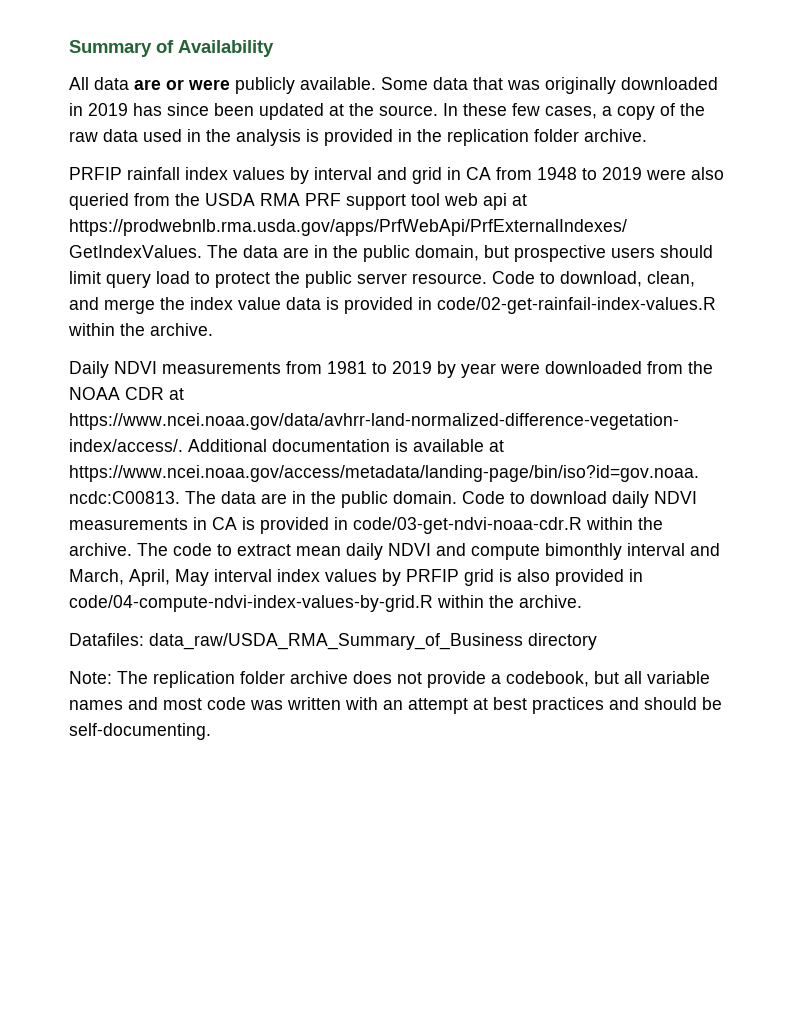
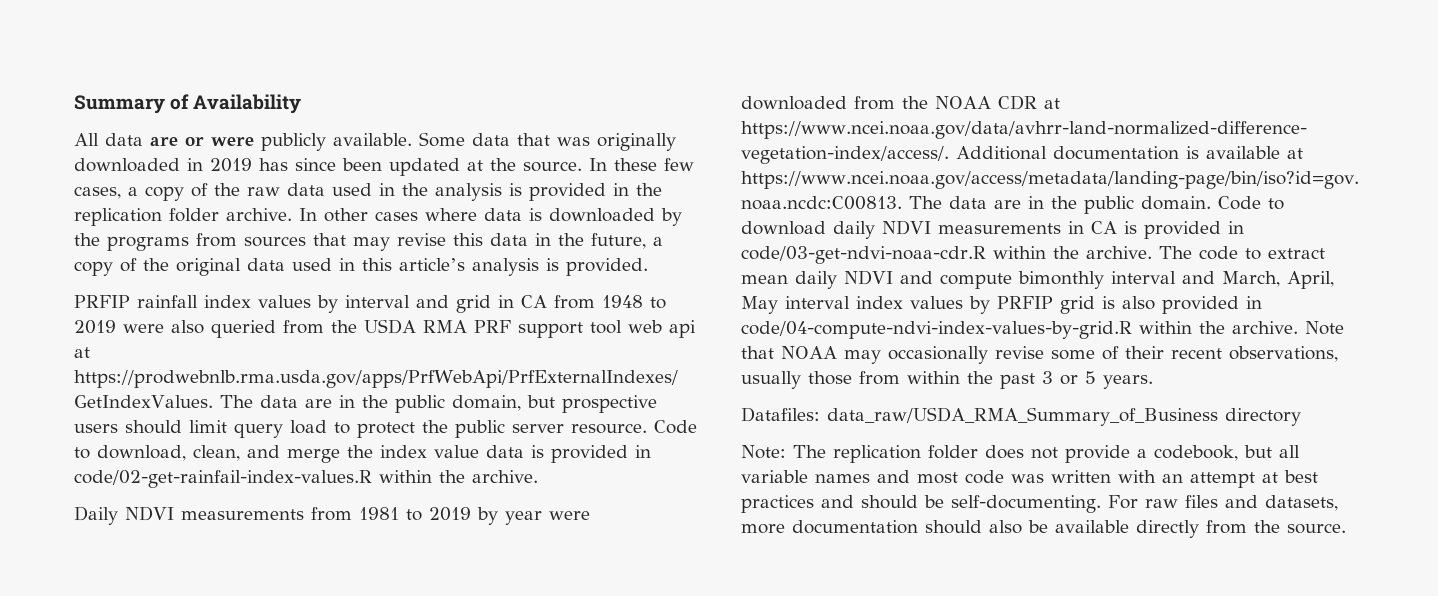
+ In other cases where data is downloaded by the programs from sources that may revise this data in the future, a copy of the original data used in this article’s analysis is provided.
+ Note that NOAA may occasionally revise some of their recent observations, usually those from within the past 3 or 5 years.
- Note: The replication folder archive does not provide a codebook, but all variable names and most code was written with an attempt at best practices and should be self-documenting.
+ Note: The replication folder does not provide a codebook, but all variable names and most code was written with an attempt at best practices and should be self-documenting.
+ For raw files and datasets, more documentation should also be available directly from the source.

